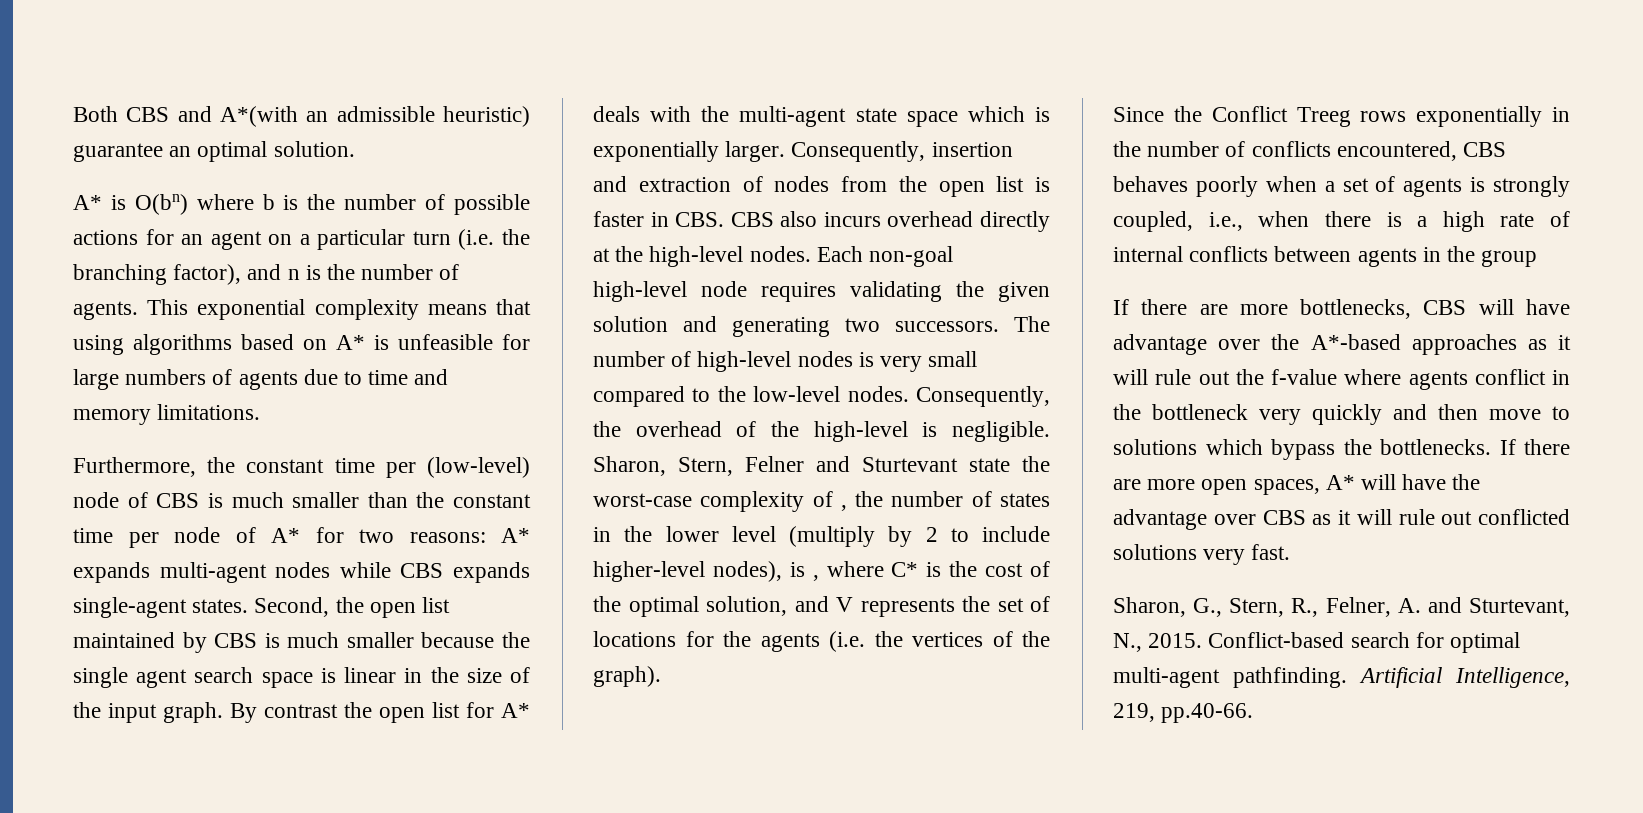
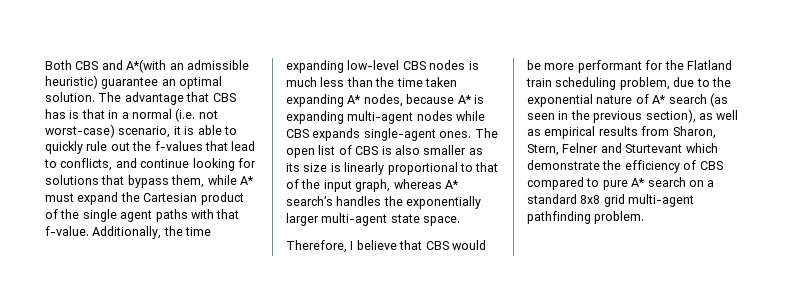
- Both CBS and A*(with an admissible heuristic) guarantee an optimal solution.
- A* is O(bn) where b is the number of possible actions for an agent on a particular turn (i.e. the branching factor), and n is the number of agents. This exponential complexity means that using algorithms based on A* is unfeasible for large numbers of agents due to time and memory limitations.
- Furthermore, the constant time per (low-level) node of CBS is much smaller than the constant time per node of A* for two reasons: A* expands multi-agent nodes while CBS expands single-agent states. Second, the open list maintained by CBS is much smaller because the single agent search space is linear in the size of the input graph. By contrast the open list for A* deals with the multi-agent state space which is exponentially larger. Consequently, insertion and extraction of nodes from the open list is faster in CBS. CBS also incurs overhead directly at the high-level nodes. Each non-goal high-level node requires validating the given solution and generating two successors. The number of high-level nodes is very small compared to the low-level nodes. Consequently, the overhead of the high-level is negligible. Sharon, Stern, Felner and Sturtevant state the worst-case complexity of , the number of states in the lower level (multiply by 2 to include higher-level nodes), is , where C* is the cost of the optimal solution, and V represents the set of locations for the agents (i.e. the vertices of the graph).
- Since the Conflict Treeg rows exponentially in the number of conflicts encountered, CBS behaves poorly when a set of agents is strongly coupled, i.e., when there is a high rate of internal conflicts between agents in the group
- If there are more bottlenecks, CBS will have advantage over the A*-based approaches as it will rule out the f-value where agents conflict in the bottleneck very quickly and then move to solutions which bypass the bottlenecks. If there are more open spaces, A* will have the advantage over CBS as it will rule out conflicted solutions very fast.
- Sharon, G., Stern, R., Felner, A. and Sturtevant, N., 2015. Conflict-based search for optimal multi-agent pathfinding. Artificial Intelligence, 219, pp.40-66.
+ Both CBS and A*(with an admissible heuristic) guarantee an optimal solution. The advantage that CBS has is that in a normal (i.e. not worst-case) scenario, it is able to quickly rule out the f-values that lead to conflicts, and continue looking for solutions that bypass them, while A* must expand the Cartesian product of the single agent paths with that f-value. Additionally, the time expanding low-level CBS nodes is much less than the time taken expanding A* nodes, because A* is expanding multi-agent nodes while CBS expands single-agent ones. The open list of CBS is also smaller as its size is linearly proportional to that of the input graph, whereas A* search’s handles the exponentially larger multi-agent state space.
+ Therefore, I believe that CBS would be more performant for the Flatland train scheduling problem, due to the exponential nature of A* search (as seen in the previous section), as well as empirical results from Sharon, Stern, Felner and Sturtevant which demonstrate the efficiency of CBS compared to pure A* search on a standard 8x8 grid multi-agent pathfinding problem.

